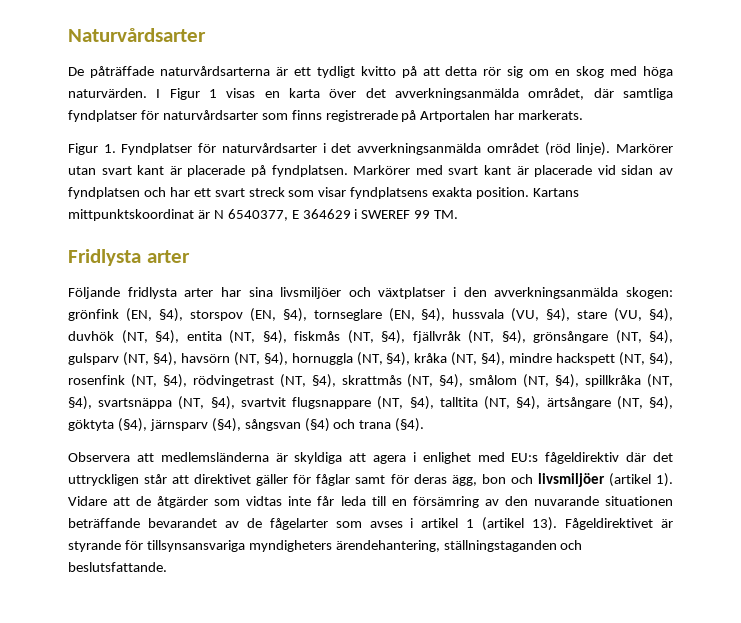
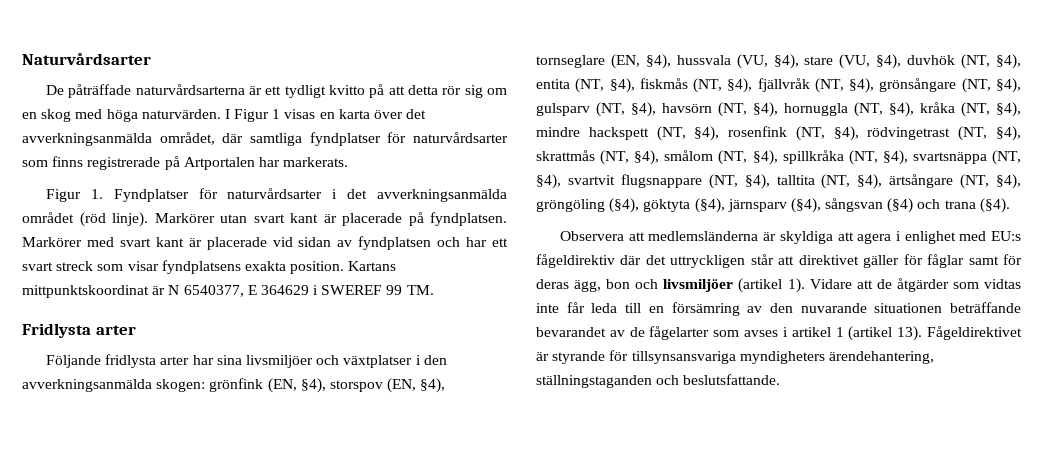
- grönfink (EN, §4), storspov (EN, §4), tornseglare (EN, §4), hussvala (VU, §4), stare (VU, §4), duvhök (NT, §4), entita (NT, §4), fiskmås (NT, §4), fjällvråk (NT, §4), grönsångare (NT, §4), gulsparv (NT, §4), havsörn (NT, §4), hornuggla (NT, §4), kråka (NT, §4), mindre hackspett (NT, §4), rosenfink (NT, §4), rödvingetrast (NT, §4), skrattmås (NT, §4), smålom (NT, §4), spillkråka (NT, §4), svartsnäppa (NT, §4), svartvit flugsnappare (NT, §4), talltita (NT, §4), ärtsångare (NT, §4), göktyta (§4), järnsparv (§4), sångsvan (§4) och trana (§4).
+ grönfink (EN, §4), storspov (EN, §4), tornseglare (EN, §4), hussvala (VU, §4), stare (VU, §4), duvhök (NT, §4), entita (NT, §4), fiskmås (NT, §4), fjällvråk (NT, §4), grönsångare (NT, §4), gulsparv (NT, §4), havsörn (NT, §4), hornuggla (NT, §4), kråka (NT, §4), mindre hackspett (NT, §4), rosenfink (NT, §4), rödvingetrast (NT, §4), skrattmås (NT, §4), smålom (NT, §4), spillkråka (NT, §4), svartsnäppa (NT, §4), svartvit flugsnappare (NT, §4), talltita (NT, §4), ärtsångare (NT, §4), gröngöling (§4), göktyta (§4), järnsparv (§4), sångsvan (§4) och trana (§4).

